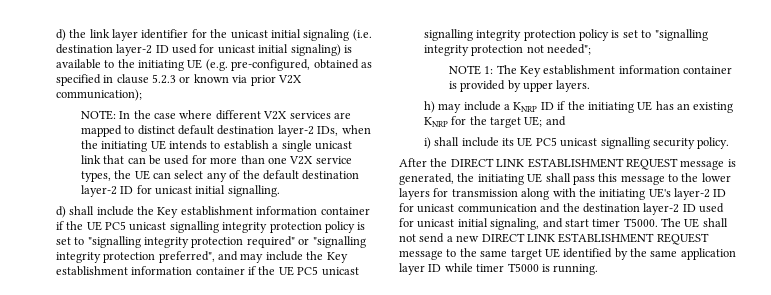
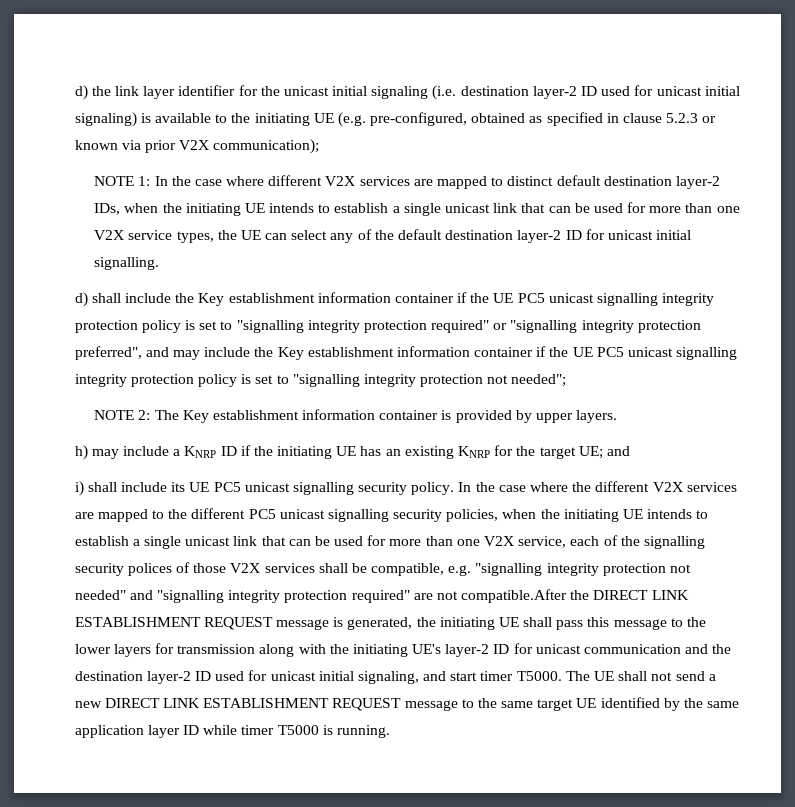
- NOTE: In the case where different V2X services are mapped to distinct default destination layer-2 IDs, when the initiating UE intends to establish a single unicast link that can be used for more than one V2X service types, the UE can select any of the default destination layer-2 ID for unicast initial signalling.
+ NOTE 1: In the case where different V2X services are mapped to distinct default destination layer-2 IDs, when the initiating UE intends to establish a single unicast link that can be used for more than one V2X service types, the UE can select any of the default destination layer-2 ID for unicast initial signalling.
- NOTE 1: The Key establishment information container is provided by upper layers.
+ NOTE 2: The Key establishment information container is provided by upper layers.
- i) shall include its UE PC5 unicast signalling security policy.
- After the DIRECT LINK ESTABLISHMENT REQUEST message is generated, the initiating UE shall pass this message to the lower layers for transmission along with the initiating UE's layer-2 ID for unicast communication and the destination layer-2 ID used for unicast initial signaling, and start timer T5000.
+ i) shall include its UE PC5 unicast signalling security policy. In the case where the different V2X services are mapped to the different PC5 unicast signalling security policies, when the initiating UE intends to establish a single unicast link that can be used for more than one V2X service, each of the signalling security polices of those V2X services shall be compatible, e.g. "signalling integrity protection not needed" and "signalling integrity protection required" are not compatible.After the DIRECT LINK ESTABLISHMENT REQUEST message is generated, the initiating UE shall pass this message to the lower layers for transmission along with the initiating UE's layer-2 ID for unicast communication and the destination layer-2 ID used for unicast initial signaling, and start timer T5000.

